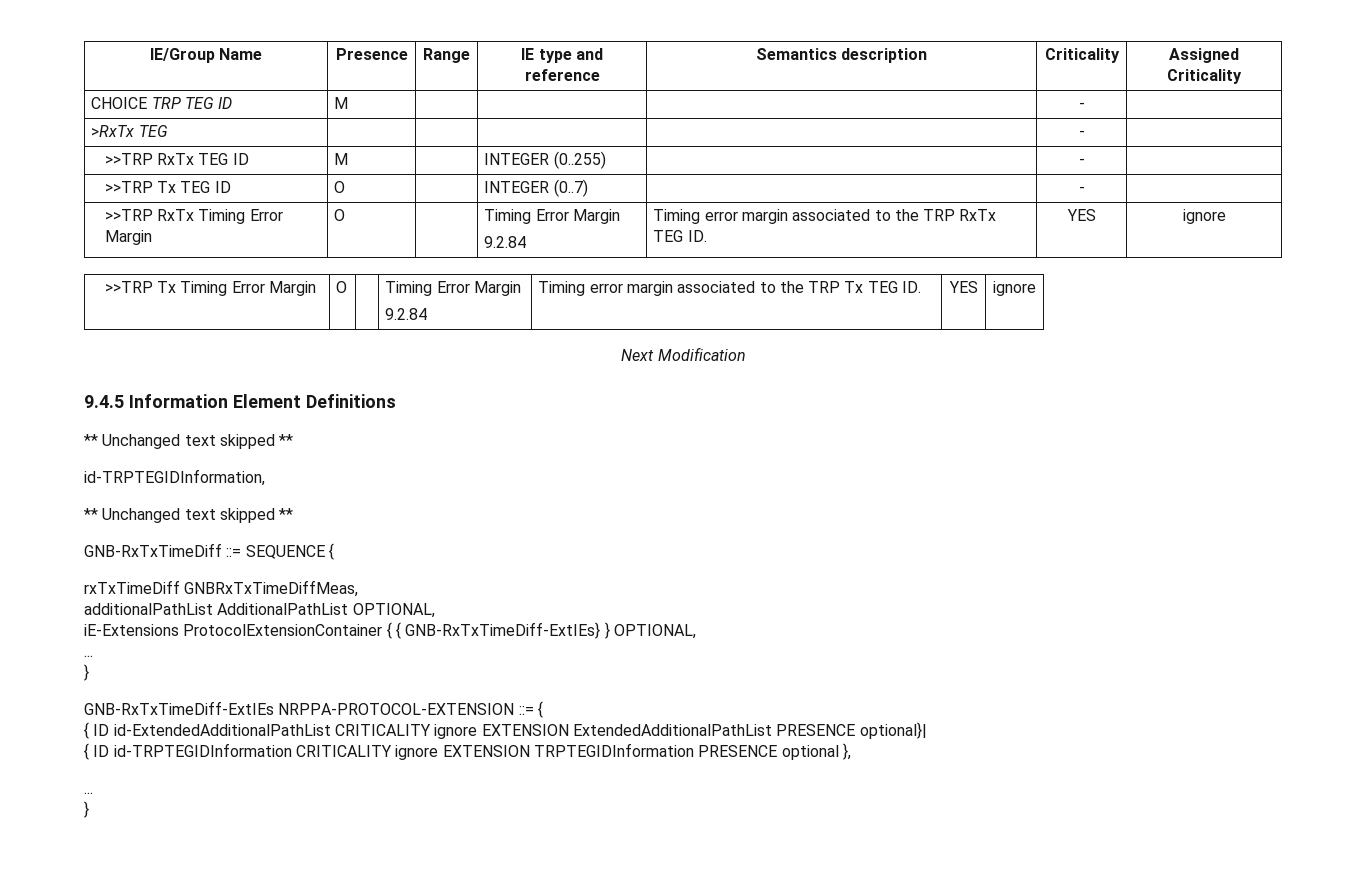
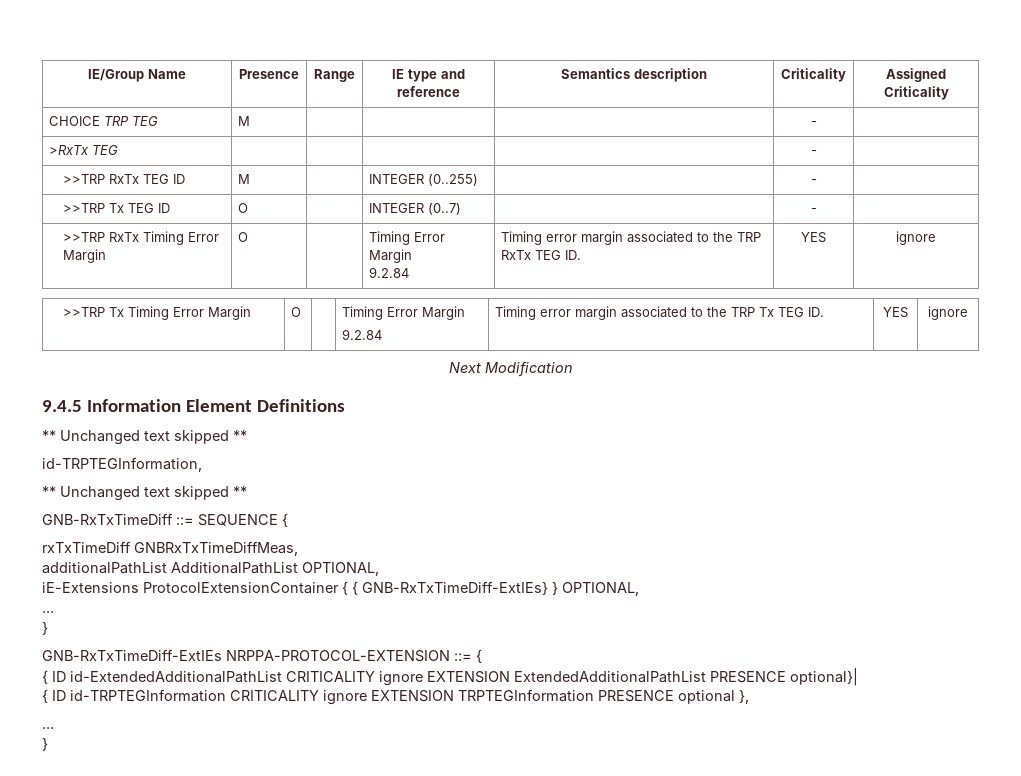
- CHOICE TRP TEG ID | M | | | | - |
+ CHOICE TRP TEG | M | | | | - |
- id-TRPTEGIDInformation,
+ id-TRPTEGInformation,
- { ID id-TRPTEGIDInformation CRITICALITY ignore EXTENSION TRPTEGIDInformation PRESENCE optional },
+ { ID id-TRPTEGInformation CRITICALITY ignore EXTENSION TRPTEGInformation PRESENCE optional },

